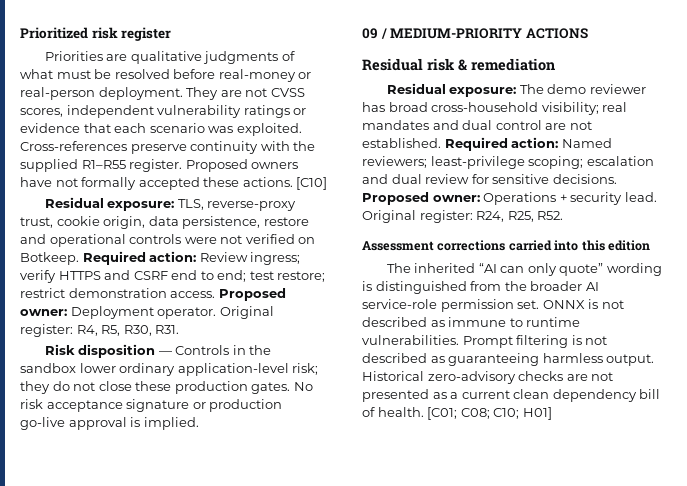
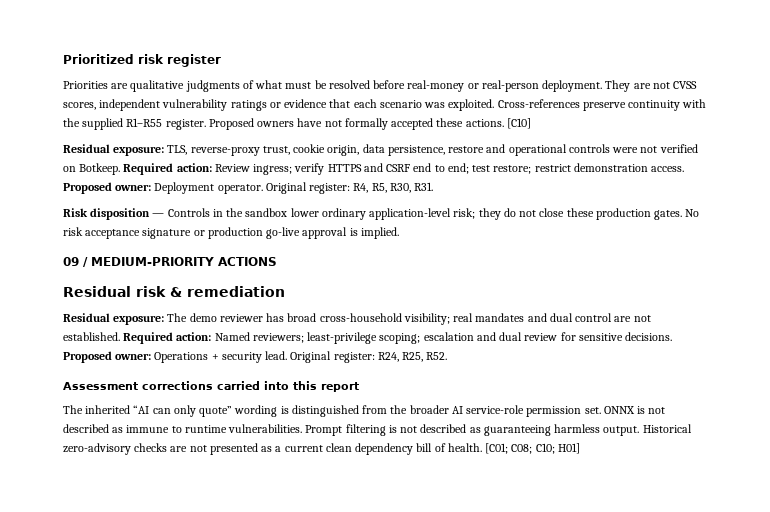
- Assessment corrections carried into this edition
+ Assessment corrections carried into this report

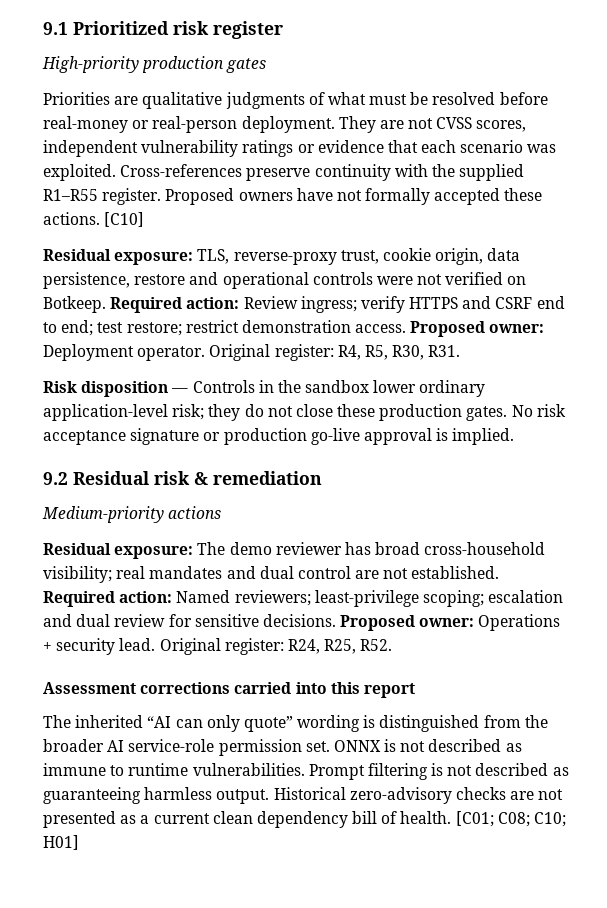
- Prioritized risk register
+ 9.1 Prioritized risk register
+ High-priority production gates
- 09 / MEDIUM-PRIORITY ACTIONS
- Residual risk & remediation
+ 9.2 Residual risk & remediation
+ Medium-priority actions

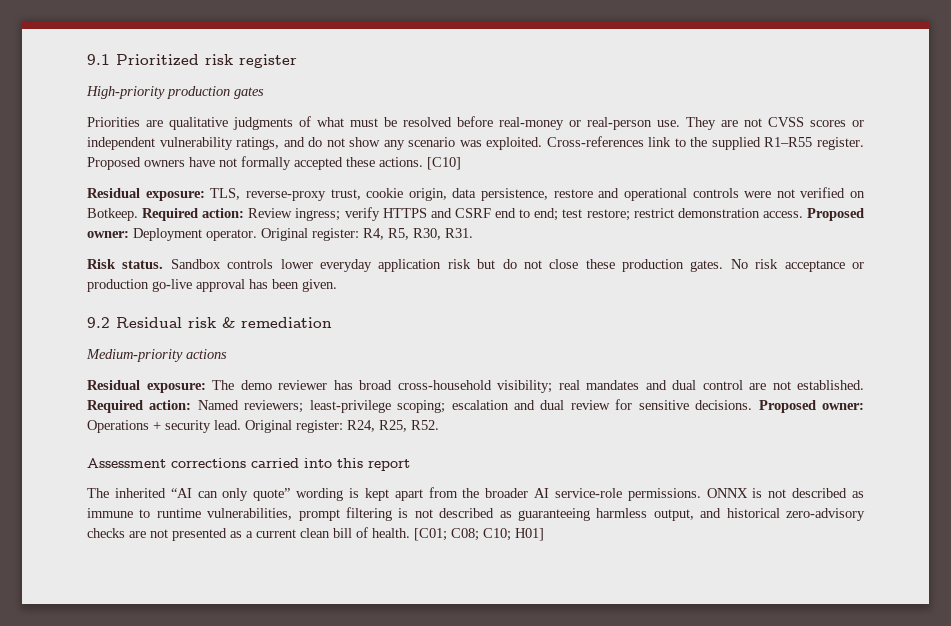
- Priorities are qualitative judgments of what must be resolved before real-money or real-person deployment.
+ Priorities are qualitative judgments of what must be resolved before real-money or real-person use.
- They are not CVSS scores, independent vulnerability ratings or evidence that each scenario was exploited.
+ They are not CVSS scores or independent vulnerability ratings, and do not show any scenario was exploited.
- Cross-references preserve continuity with the supplied R1–R55 register.
+ Cross-references link to the supplied R1–R55 register.
- Risk disposition — Controls in the sandbox lower ordinary application-level risk; they do not close these production gates.
+ Risk status. Sandbox controls lower everyday application risk but do not close these production gates.
- No risk acceptance signature or production go-live approval is implied.
+ No risk acceptance or production go-live approval has been given.
- The inherited “AI can only quote” wording is distinguished from the broader AI service-role permission set.
+ The inherited “AI can only quote” wording is kept apart from the broader AI service-role permissions.
- ONNX is not described as immune to runtime vulnerabilities. Prompt filtering is not described as guaranteeing harmless output. Historical zero-advisory checks are not presented as a current clean dependency bill of health.
+ ONNX is not described as immune to runtime vulnerabilities, prompt filtering is not described as guaranteeing harmless output, and historical zero-advisory checks are not presented as a current clean bill of health.

